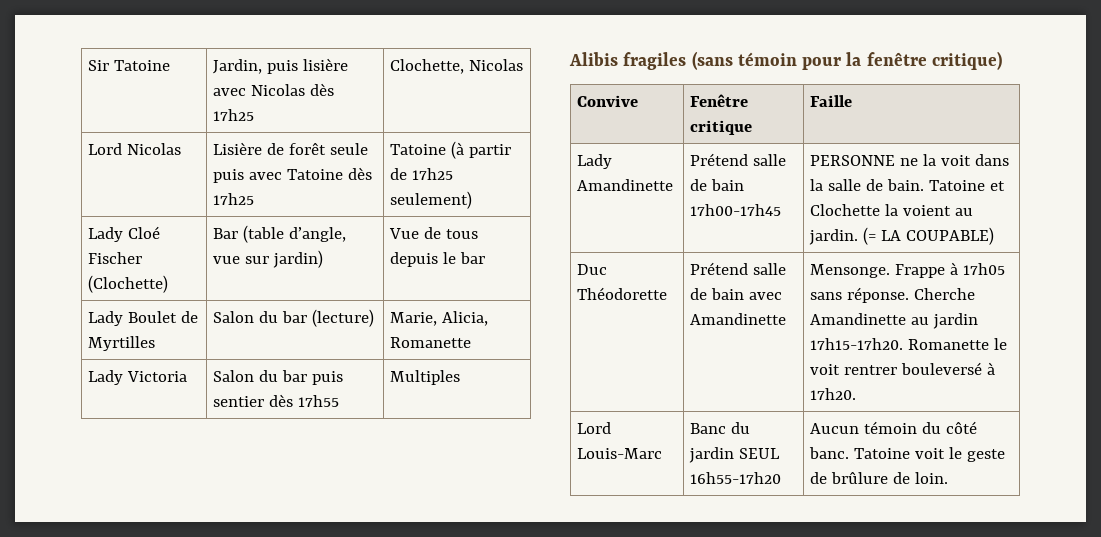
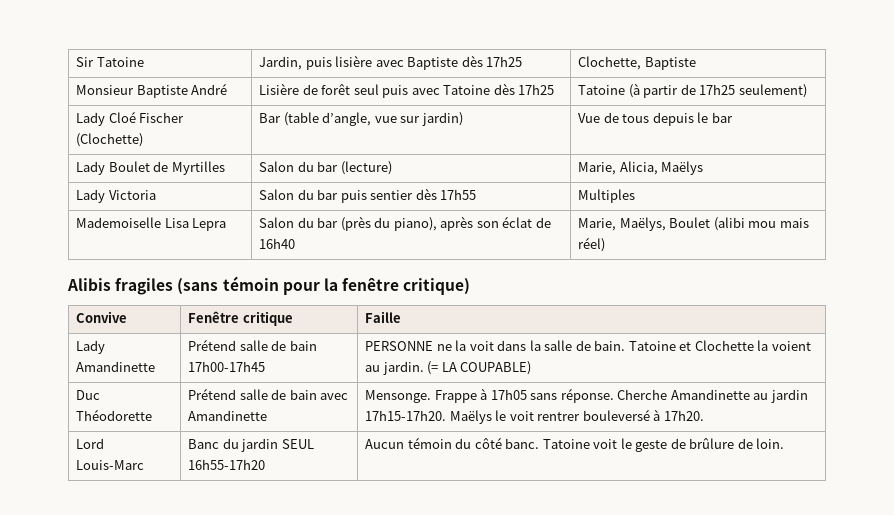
- Sir Tatoine | Jardin, puis lisière avec Nicolas dès 17h25 | Clochette, Nicolas
- Lord Nicolas | Lisière de forêt seule puis avec Tatoine dès 17h25 | Tatoine (à partir de 17h25 seulement)
+ Sir Tatoine | Jardin, puis lisière avec Baptiste dès 17h25 | Clochette, Baptiste
+ Monsieur Baptiste André | Lisière de forêt seul puis avec Tatoine dès 17h25 | Tatoine (à partir de 17h25 seulement)
- Lady Boulet de Myrtilles | Salon du bar (lecture) | Marie, Alicia, Romanette
+ Lady Boulet de Myrtilles | Salon du bar (lecture) | Marie, Alicia, Maëlys
+ Mademoiselle Lisa Lepra | Salon du bar (près du piano), après son éclat de 16h40 | Marie, Maëlys, Boulet (alibi mou mais réel)
- Duc Théodorette | Prétend salle de bain avec Amandinette | Mensonge. Frappe à 17h05 sans réponse. Cherche Amandinette au jardin 17h15-17h20. Romanette le voit rentrer bouleversé à 17h20.
+ Duc Théodorette | Prétend salle de bain avec Amandinette | Mensonge. Frappe à 17h05 sans réponse. Cherche Amandinette au jardin 17h15-17h20. Maëlys le voit rentrer bouleversé à 17h20.

